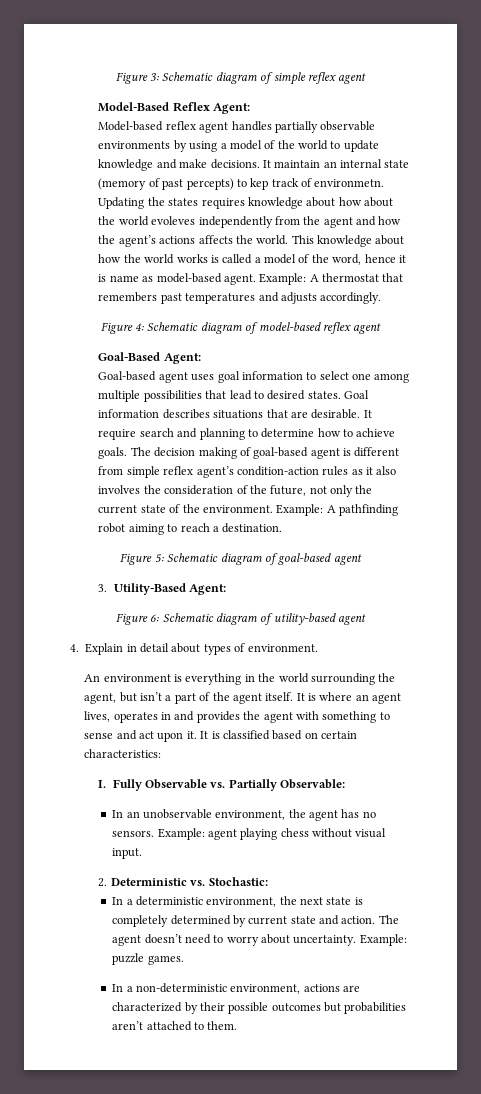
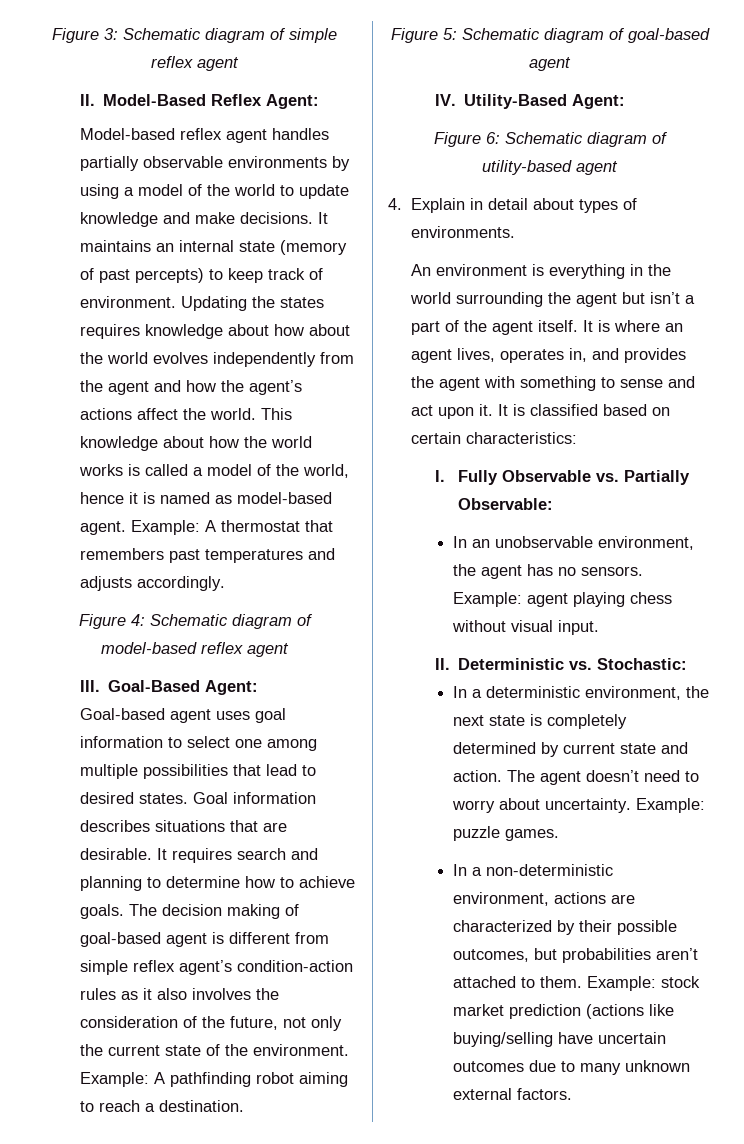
- Model-Based Reflex Agent:
+ II. Model-Based Reflex Agent:
- It maintain an internal state (memory of past percepts) to kep track of environmetn.
+ It maintains an internal state (memory of past percepts) to keep track of environment.
- Updating the states requires knowledge about how about the world evoleves independently from the agent and how the agent’s actions affects the world.
+ Updating the states requires knowledge about how about the world evolves independently from the agent and how the agent’s actions affect the world.
- This knowledge about how the world works is called a model of the word, hence it is name as model-based agent.
+ This knowledge about how the world works is called a model of the world, hence it is named as model-based agent.
- Goal-Based Agent:
+ III. Goal-Based Agent:
- It require search and planning to determine how to achieve goals.
+ It requires search and planning to determine how to achieve goals.
- 3. Utility-Based Agent:
+ IV. Utility-Based Agent:
- 4. Explain in detail about types of environment.
+ 4. Explain in detail about types of environments.
- An environment is everything in the world surrounding the agent, but isn’t a part of the agent itself.
+ An environment is everything in the world surrounding the agent but isn’t a part of the agent itself.
- It is where an agent lives, operates in and provides the agent with something to sense and act upon it.
+ It is where an agent lives, operates in, and provides the agent with something to sense and act upon it.
- 2. Deterministic vs. Stochastic:
+ II. Deterministic vs. Stochastic:
- In a non-deterministic environment, actions are characterized by their possible outcomes but probabilities aren’t attached to them.
+ In a non-deterministic environment, actions are characterized by their possible outcomes, but probabilities aren’t attached to them.
+ Example: stock market prediction (actions like buying/selling have uncertain outcomes due to many unknown external factors.

